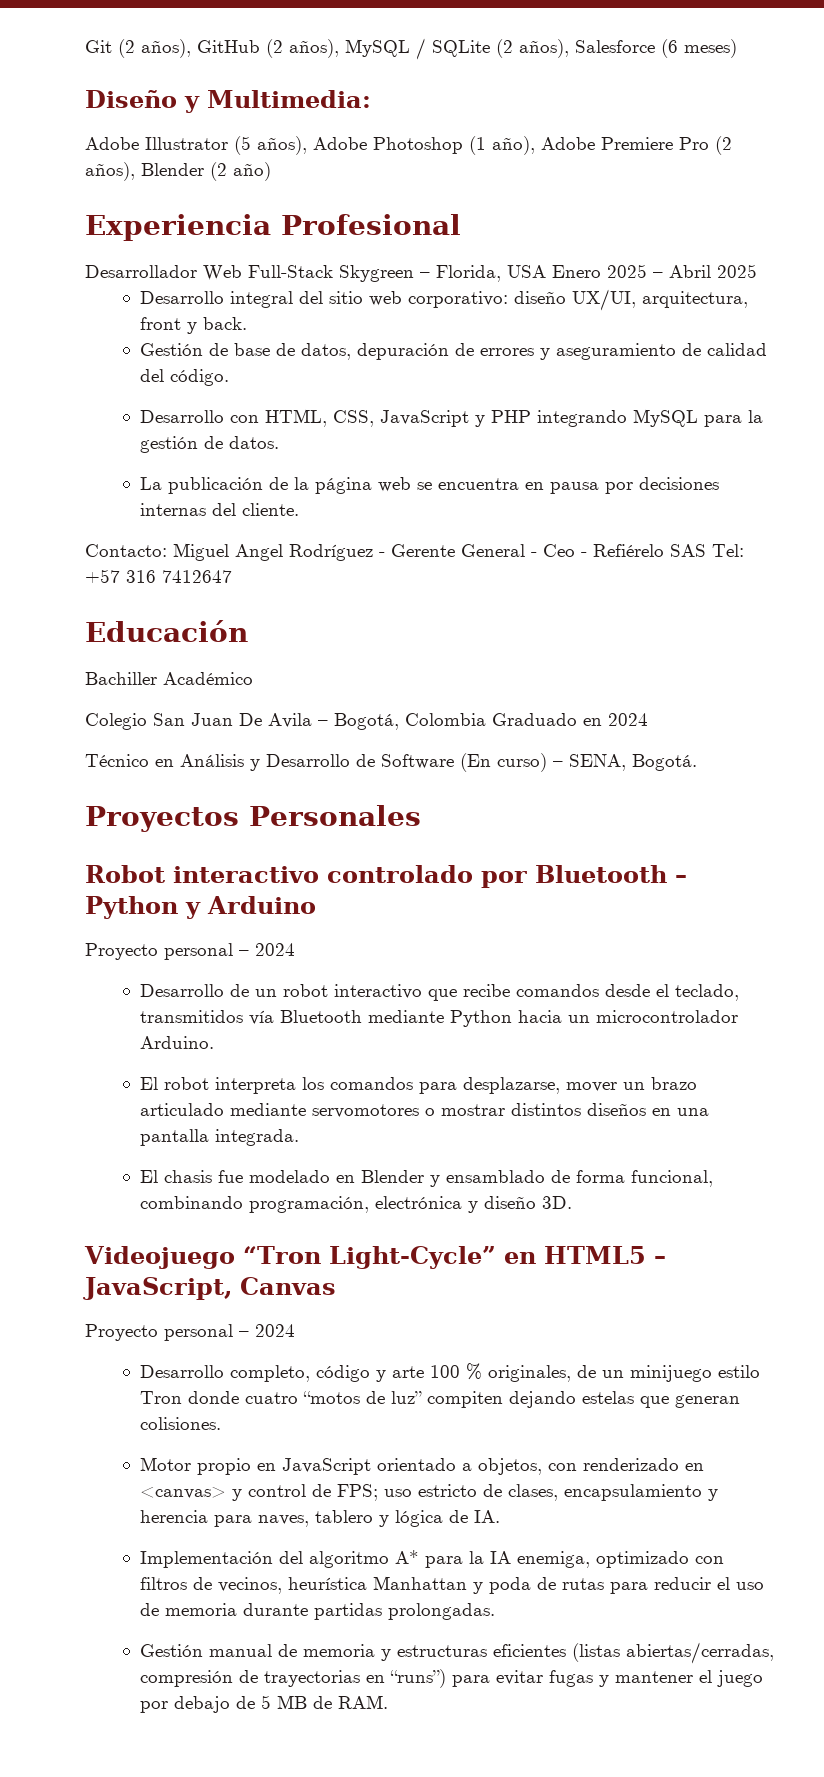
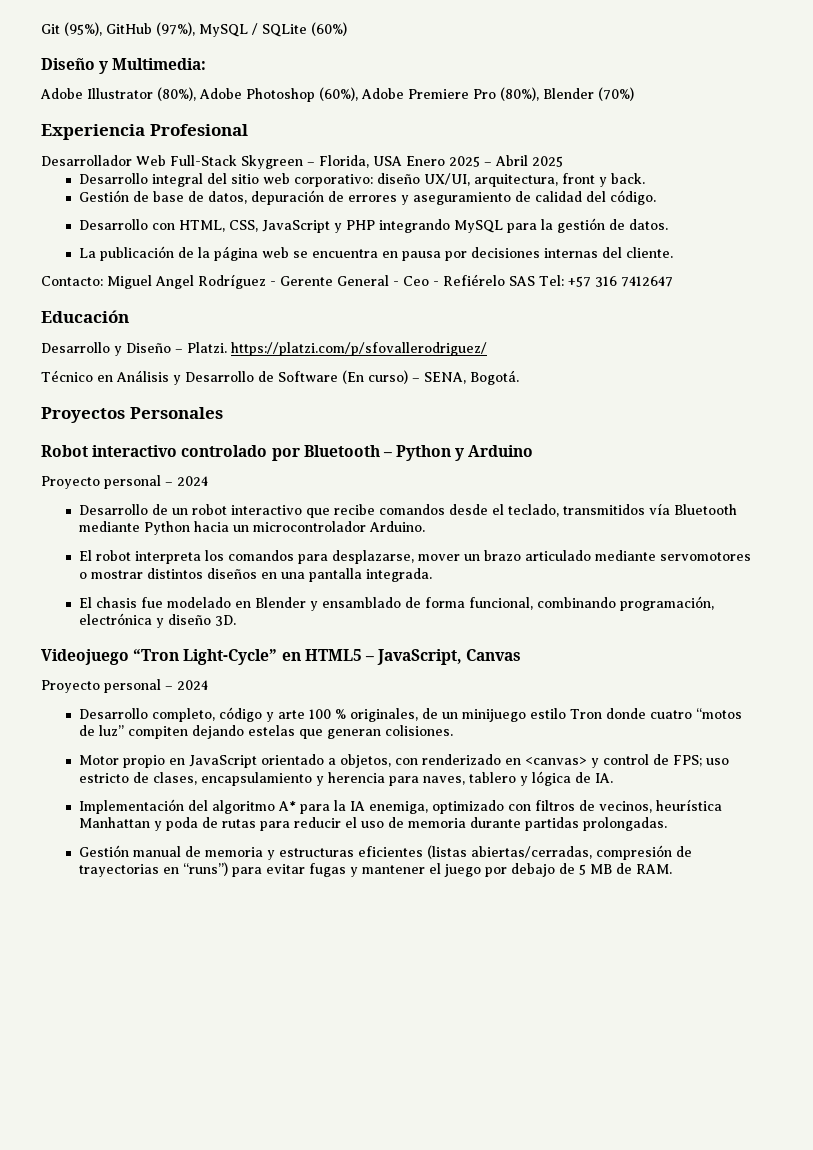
- Git (2 años), GitHub (2 años), MySQL / SQLite (2 años), Salesforce (6 meses)
+ Git (95%), GitHub (97%), MySQL / SQLite (60%)
- Adobe Illustrator (5 años), Adobe Photoshop (1 año), Adobe Premiere Pro (2 años), Blender (2 año)
+ Adobe Illustrator (80%), Adobe Photoshop (60%), Adobe Premiere Pro (80%), Blender (70%)
- Bachiller Académico
- Colegio San Juan De Avila – Bogotá, Colombia Graduado en 2024
+ Desarrollo y Diseño – Platzi. https://platzi.com/p/sfovallerodriguez/

